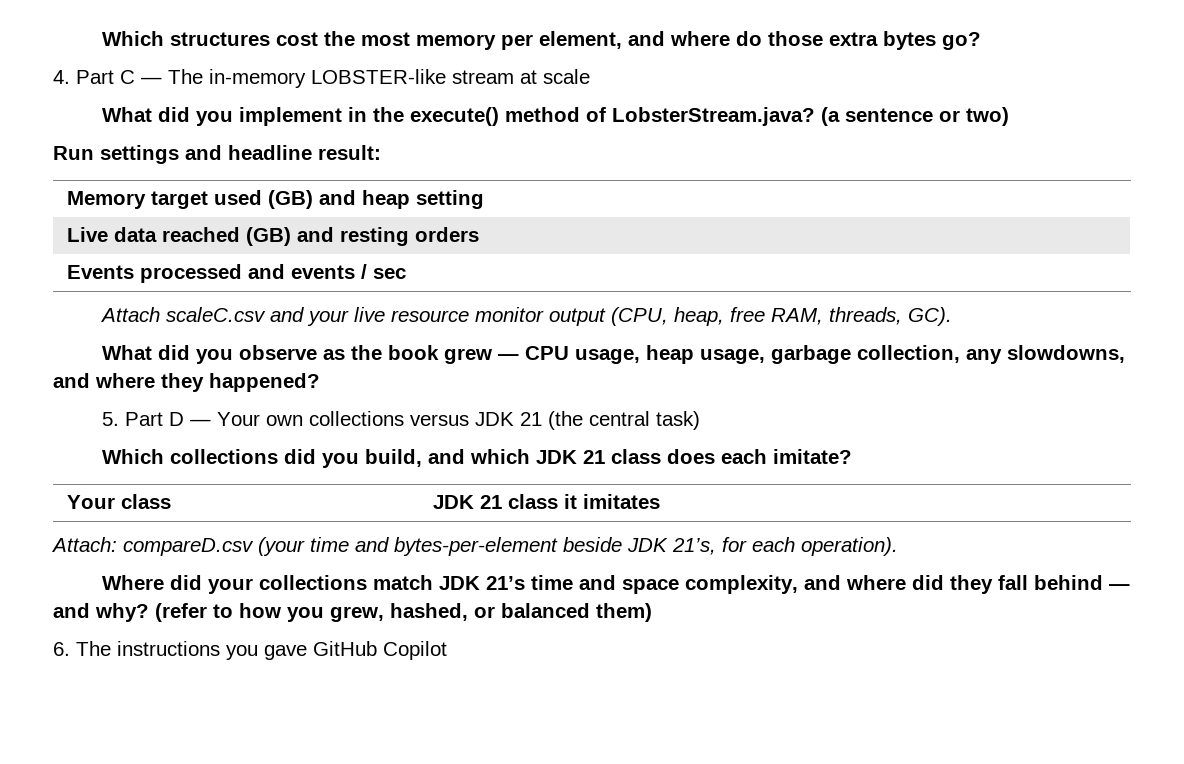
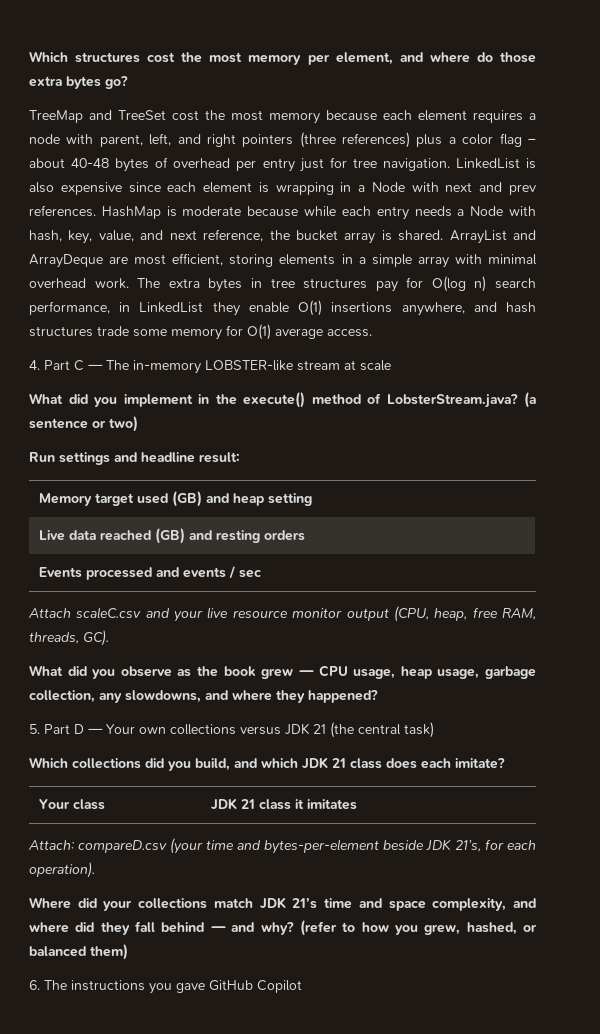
+ TreeMap and TreeSet cost the most memory because each element requires a node with parent, left, and right pointers (three references) plus a color flag – about 40-48 bytes of overhead per entry just for tree navigation. LinkedList is also expensive since each element is wrapping in a Node with next and prev references. HashMap is moderate because while each entry needs a Node with hash, key, value, and next reference, the bucket array is shared. ArrayList and ArrayDeque are most efficient, storing elements in a simple array with minimal overhead work. The extra bytes in tree structures pay for O(log n) search performance, in LinkedList they enable O(1) insertions anywhere, and hash structures trade some memory for O(1) average access.

